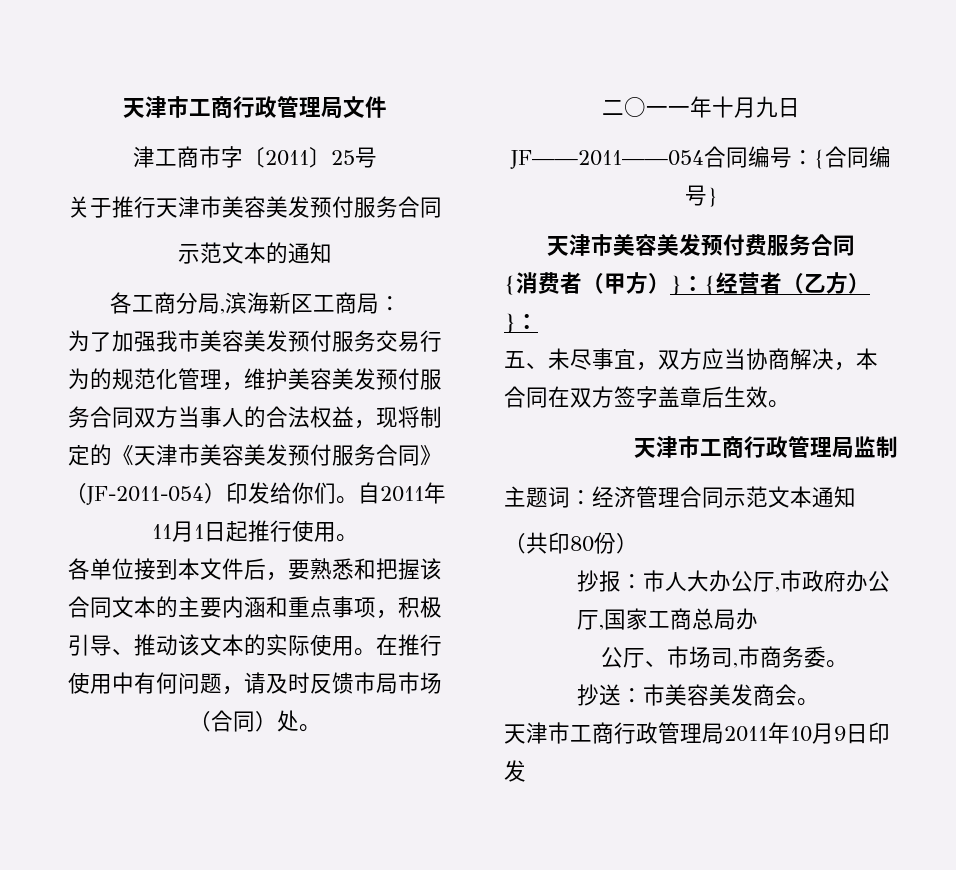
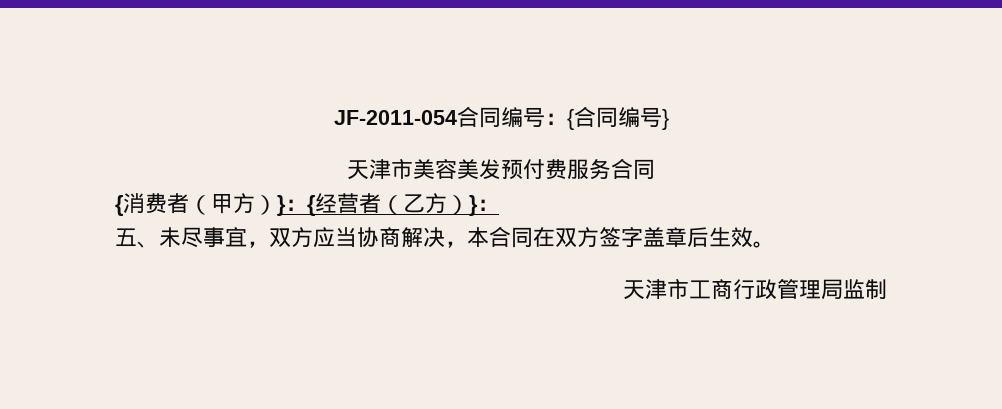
- 天津市工商行政管理局文件
- 津工商市字〔2011〕25号
- 关于推行天津市美容美发预付服务合同
- 示范文本的通知
- 各工商分局,滨海新区工商局：
- 为了加强我市美容美发预付服务交易行为的规范化管理，维护美容美发预付服务合同双方当事人的合法权益，现将制定的《天津市美容美发预付服务合同》（JF-2011-054）印发给你们。自2011年11月1日起推行使用。
- 各单位接到本文件后，要熟悉和把握该合同文本的主要内涵和重点事项，积极引导、推动该文本的实际使用。在推行使用中有何问题，请及时反馈市局市场（合同）处。
- 二○一一年十月九日
- JF——2011——054合同编号：{合同编号}
+ JF-2011-054合同编号：{合同编号}
- 主题词：经济管理合同示范文本通知
- （共印80份）
- 抄报：市人大办公厅,市政府办公厅,国家工商总局办
- 公厅、市场司,市商务委。
- 抄送：市美容美发商会。
- 天津市工商行政管理局2011年10月9日印发

